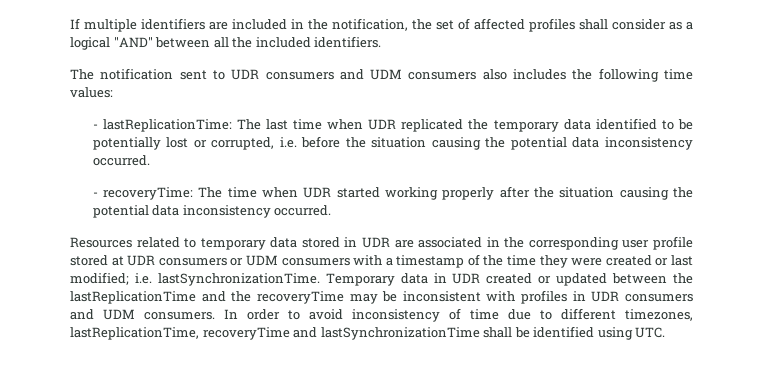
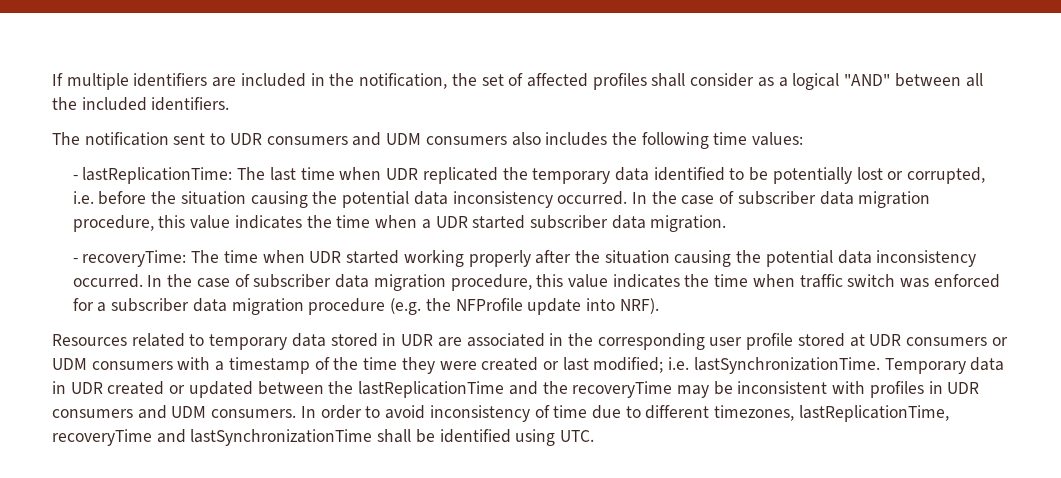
+ In the case of subscriber data migration procedure, this value indicates the time when a UDR started subscriber data migration.
+ In the case of subscriber data migration procedure, this value indicates the time when traffic switch was enforced for a subscriber data migration procedure (e.g. the NFProfile update into NRF).

